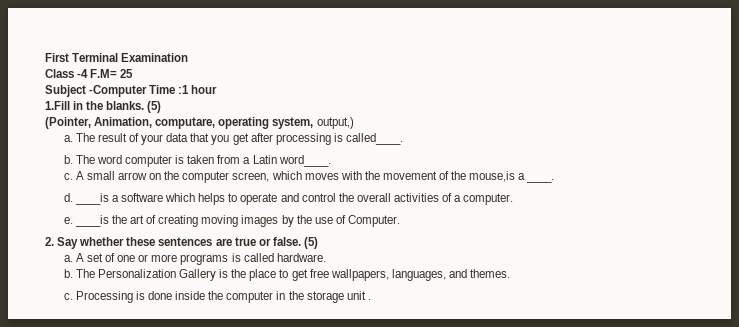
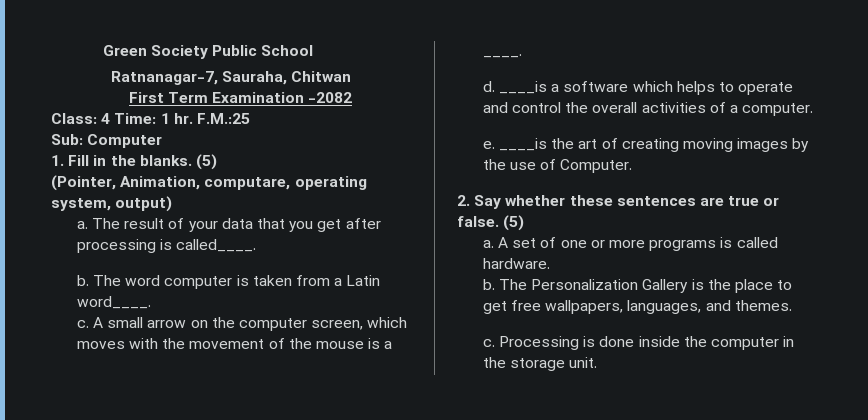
- First Terminal Examination
- Class -4 F.M= 25
- Subject -Computer Time :1 hour
- 1.Fill in the blanks.
+ Green Society Public School
+ Ratnanagar-7, Sauraha, Chitwan
+ First Term Examination -2082
+ Class: 4 Time: 1 hr. F.M.:25
+ Sub: Computer
+ 1. Fill in the blanks.
- (Pointer, Animation, computare, operating system, output,)
+ (Pointer, Animation, computare, operating system, output)
- A small arrow on the computer screen, which moves with the movement of the mouse,is a ____.
+ A small arrow on the computer screen, which moves with the movement of the mouse is a ____.
- Processing is done inside the computer in the storage unit .
+ Processing is done inside the computer in the storage unit.

